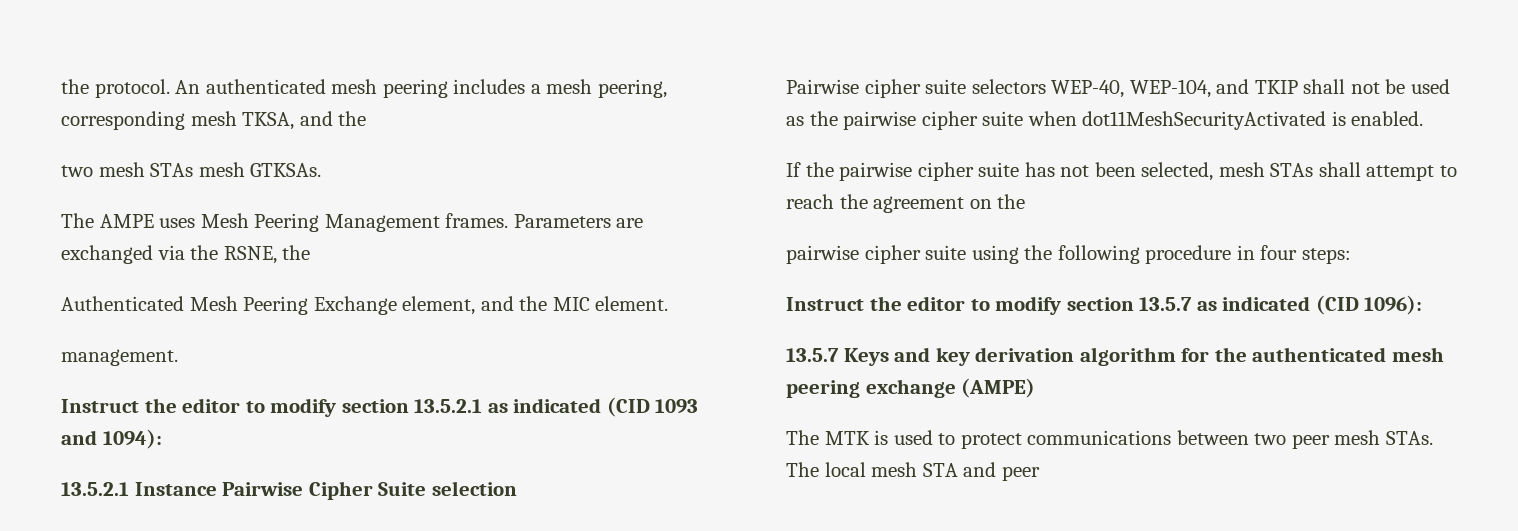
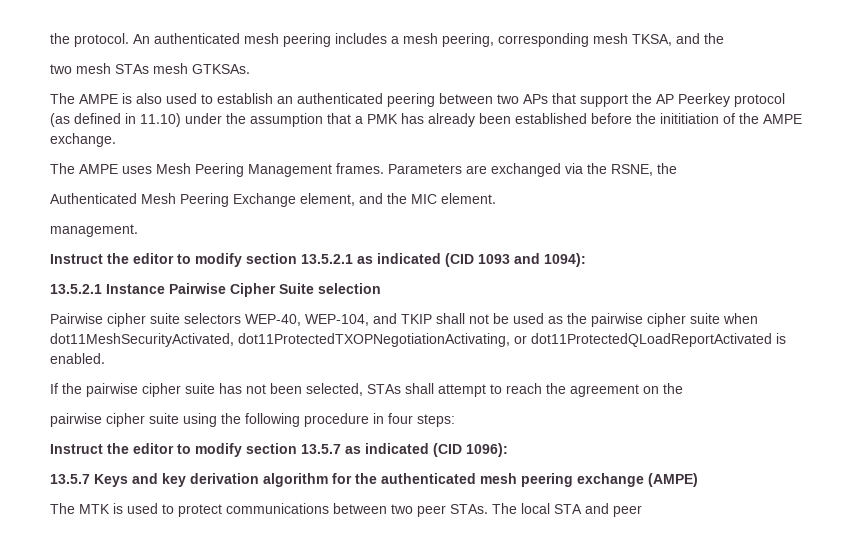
+ The AMPE is also used to establish an authenticated peering between two APs that support the AP Peerkey protocol (as defined in 11.10) under the assumption that a PMK has already been established before the inititiation of the AMPE exchange.
- Pairwise cipher suite selectors WEP-40, WEP-104, and TKIP shall not be used as the pairwise cipher suite when dot11MeshSecurityActivated is enabled.
+ Pairwise cipher suite selectors WEP-40, WEP-104, and TKIP shall not be used as the pairwise cipher suite when dot11MeshSecurityActivated, dot11ProtectedTXOPNegotiationActivating, or dot11ProtectedQLoadReportActivated is enabled.
- If the pairwise cipher suite has not been selected, mesh STAs shall attempt to reach the agreement on the
+ If the pairwise cipher suite has not been selected, STAs shall attempt to reach the agreement on the
- The MTK is used to protect communications between two peer mesh STAs.
+ The MTK is used to protect communications between two peer STAs.
- The local mesh STA and peer
+ The local STA and peer

